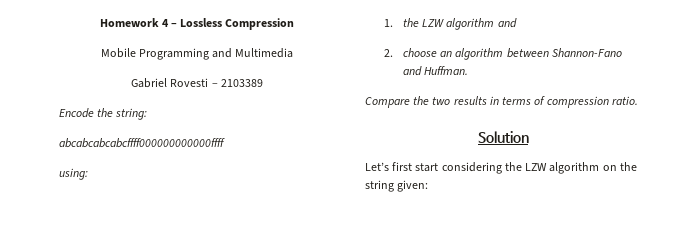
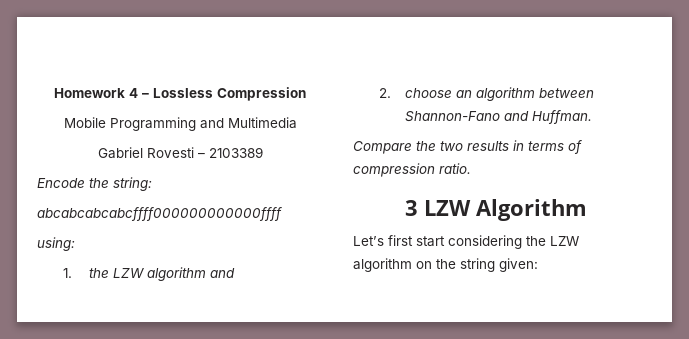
- Solution
+ 3 LZW Algorithm

